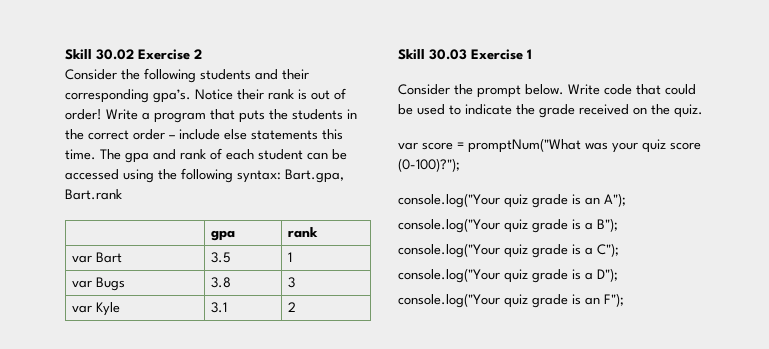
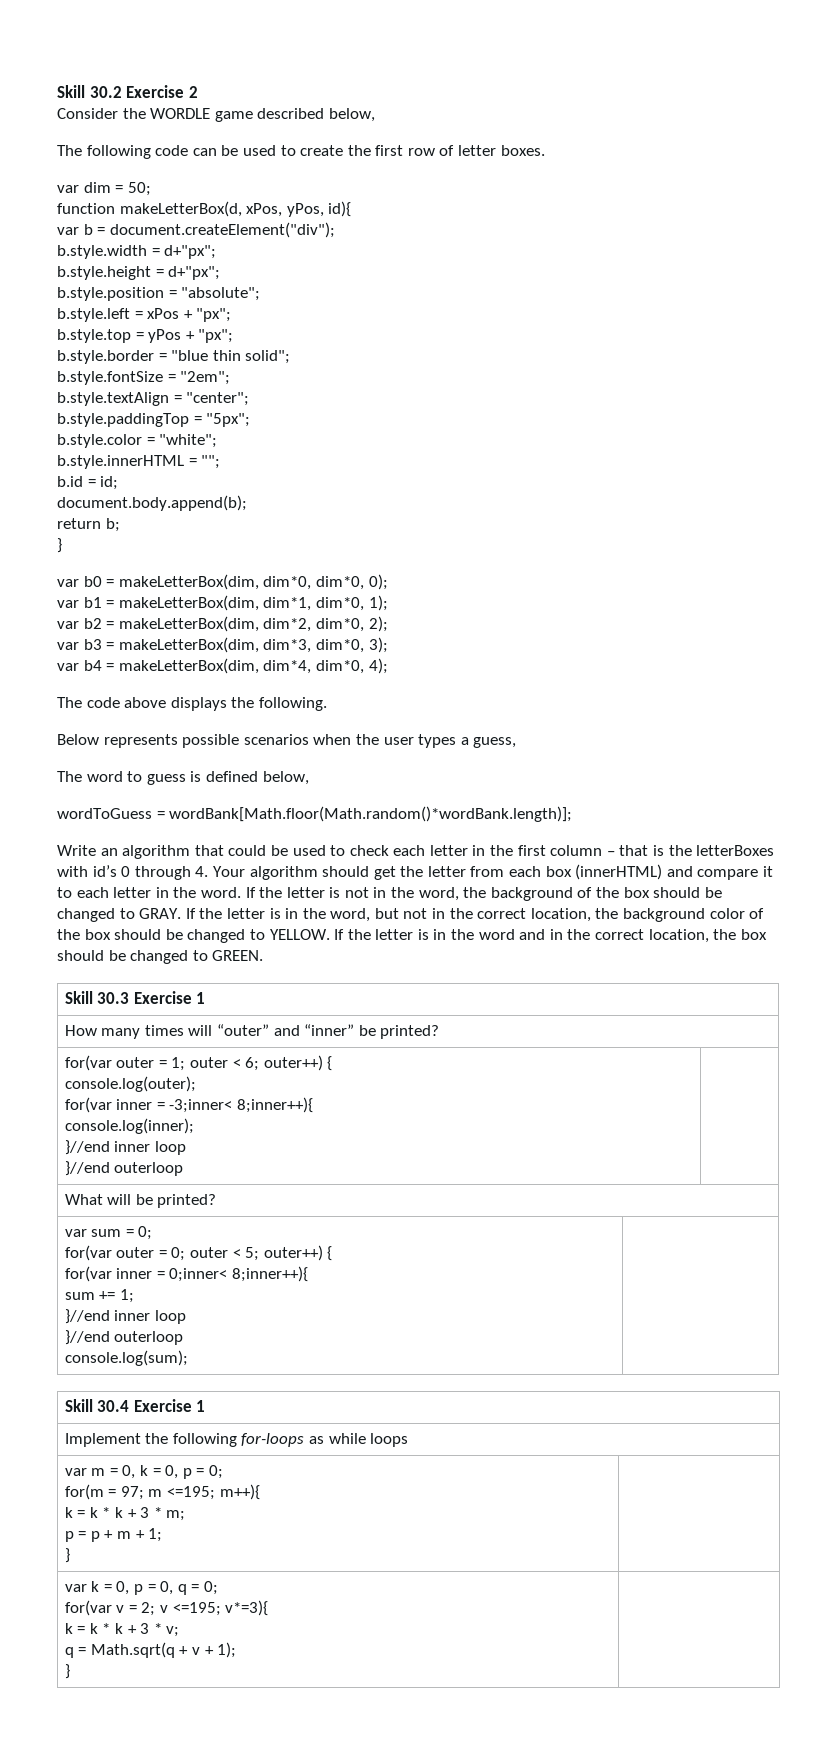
- Skill 30.02 Exercise 2
+ Skill 30.2 Exercise 2
- Consider the following students and their corresponding gpa’s. Notice their rank is out of order! Write a program that puts the students in the correct order – include else statements this time. The gpa and rank of each student can be accessed using the following syntax: Bart.gpa, Bart.rank
- | gpa | rank
- var Bart | 3.5 | 1
- var Bugs | 3.8 | 3
- var Kyle | 3.1 | 2
- Skill 30.03 Exercise 1
- Consider the prompt below. Write code that could be used to indicate the grade received on the quiz.
- var score = promptNum("What was your quiz score (0-100)?");
- console.log("Your quiz grade is an A");
- console.log("Your quiz grade is a B");
- console.log("Your quiz grade is a C");
- console.log("Your quiz grade is a D");
- console.log("Your quiz grade is an F");
+ Consider the WORDLE game described below,
+ The following code can be used to create the first row of letter boxes.
+ var dim = 50;
+ function makeLetterBox(d, xPos, yPos, id){
+ var b = document.createElement("div");
+ b.style.width = d+"px";
+ b.style.height = d+"px";
+ b.style.position = "absolute";
+ b.style.left = xPos + "px";
+ b.style.top = yPos + "px";
+ b.style.border = "blue thin solid";
+ b.style.fontSize = "2em";
+ b.style.textAlign = "center";
+ b.style.paddingTop = "5px";
+ b.style.color = "white";
+ b.style.innerHTML = "";
+ b.id = id;
+ document.body.append(b);
+ return b;
+ }
+ var b0 = makeLetterBox(dim, dim*0, dim*0, 0);
+ var b1 = makeLetterBox(dim, dim*1, dim*0, 1);
+ var b2 = makeLetterBox(dim, dim*2, dim*0, 2);
+ var b3 = makeLetterBox(dim, dim*3, dim*0, 3);
+ var b4 = makeLetterBox(dim, dim*4, dim*0, 4);
+ The code above displays the following.
+ Below represents possible scenarios when the user types a guess,
+ The word to guess is defined below,
+ wordToGuess = wordBank[Math.floor(Math.random()*wordBank.length)];
+ Write an algorithm that could be used to check each letter in the first column – that is the letterBoxes with id’s 0 through 4. Your algorithm should get the letter from each box (innerHTML) and compare it to each letter in the word. If the letter is not in the word, the background of the box should be changed to GRAY. If the letter is in the word, but not in the correct location, the background color of the box should be changed to YELLOW. If the letter is in the word and in the correct location, the box should be changed to GREEN.
+ Skill 30.3 Exercise 1
+ How many times will “outer” and “inner” be printed?
+ for(var outer = 1; outer < 6; outer++) {
+ console.log(outer);
+ for(var inner = -3;inner< 8;inner++){
+ console.log(inner);
+ }//end inner loop
+ }//end outerloop |
+ What will be printed?
+ var sum = 0;
+ for(var outer = 0; outer < 5; outer++) {
+ for(var inner = 0;inner< 8;inner++){
+ sum += 1;
+ }//end inner loop
+ }//end outerloop
+ console.log(sum); |
+ Skill 30.4 Exercise 1
+ Implement the following for-loops as while loops
+ var m = 0, k = 0, p = 0;
+ for(m = 97; m <=195; m++){
+ k = k * k + 3 * m;
+ p = p + m + 1;
+ } |
+ var k = 0, p = 0, q = 0;
+ for(var v = 2; v <=195; v*=3){
+ k = k * k + 3 * v;
+ q = Math.sqrt(q + v + 1);
+ } |

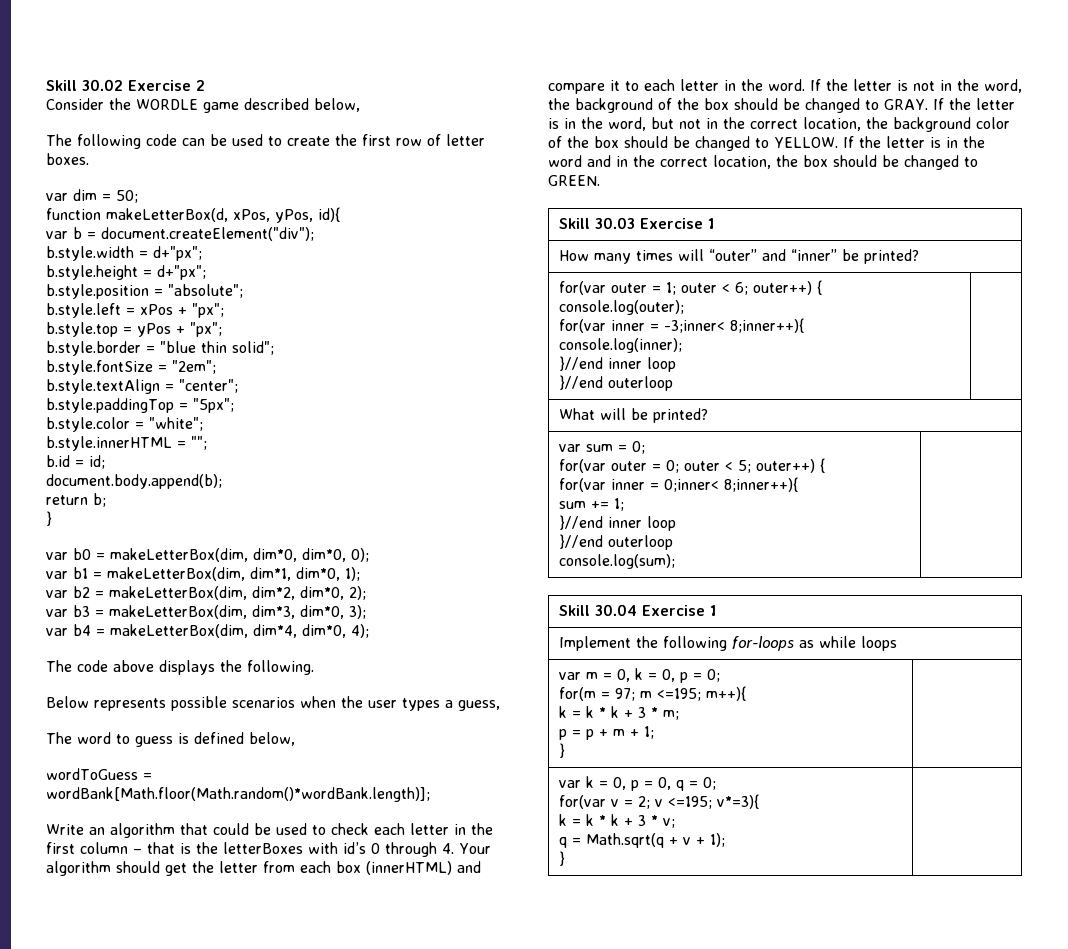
- Skill 30.2 Exercise 2
+ Skill 30.02 Exercise 2
- Skill 30.3 Exercise 1
+ Skill 30.03 Exercise 1
- Skill 30.4 Exercise 1
+ Skill 30.04 Exercise 1

